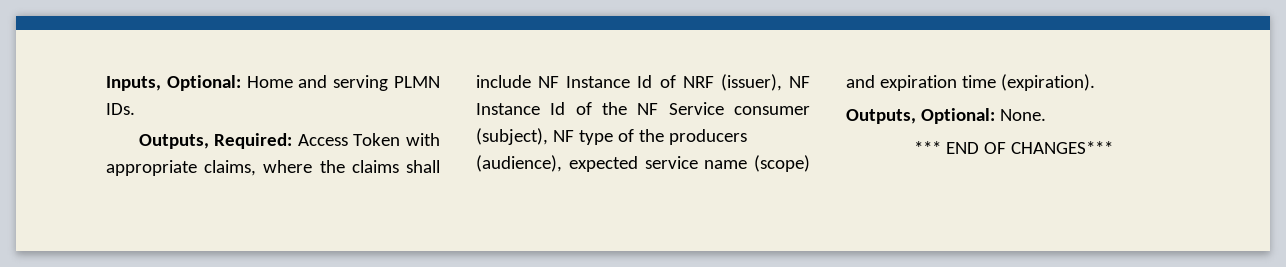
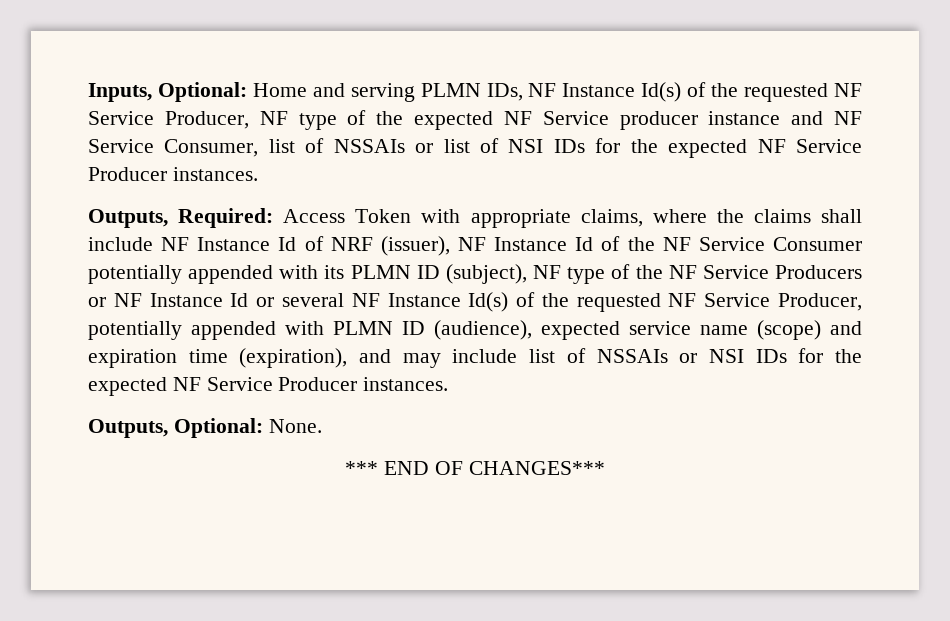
- Inputs, Optional: Home and serving PLMN IDs.
+ Inputs, Optional: Home and serving PLMN IDs, NF Instance Id(s) of the requested NF Service Producer, NF type of the expected NF Service producer instance and NF Service Consumer, list of NSSAIs or list of NSI IDs for the expected NF Service Producer instances.
- Outputs, Required: Access Token with appropriate claims, where the claims shall include NF Instance Id of NRF (issuer), NF Instance Id of the NF Service consumer (subject), NF type of the producers (audience), expected service name (scope) and expiration time (expiration).
+ Outputs, Required: Access Token with appropriate claims, where the claims shall include NF Instance Id of NRF (issuer), NF Instance Id of the NF Service Consumer potentially appended with its PLMN ID (subject), NF type of the NF Service Producers or NF Instance Id or several NF Instance Id(s) of the requested NF Service Producer, potentially appended with PLMN ID (audience), expected service name (scope) and expiration time (expiration), and may include list of NSSAIs or NSI IDs for the expected NF Service Producer instances.

